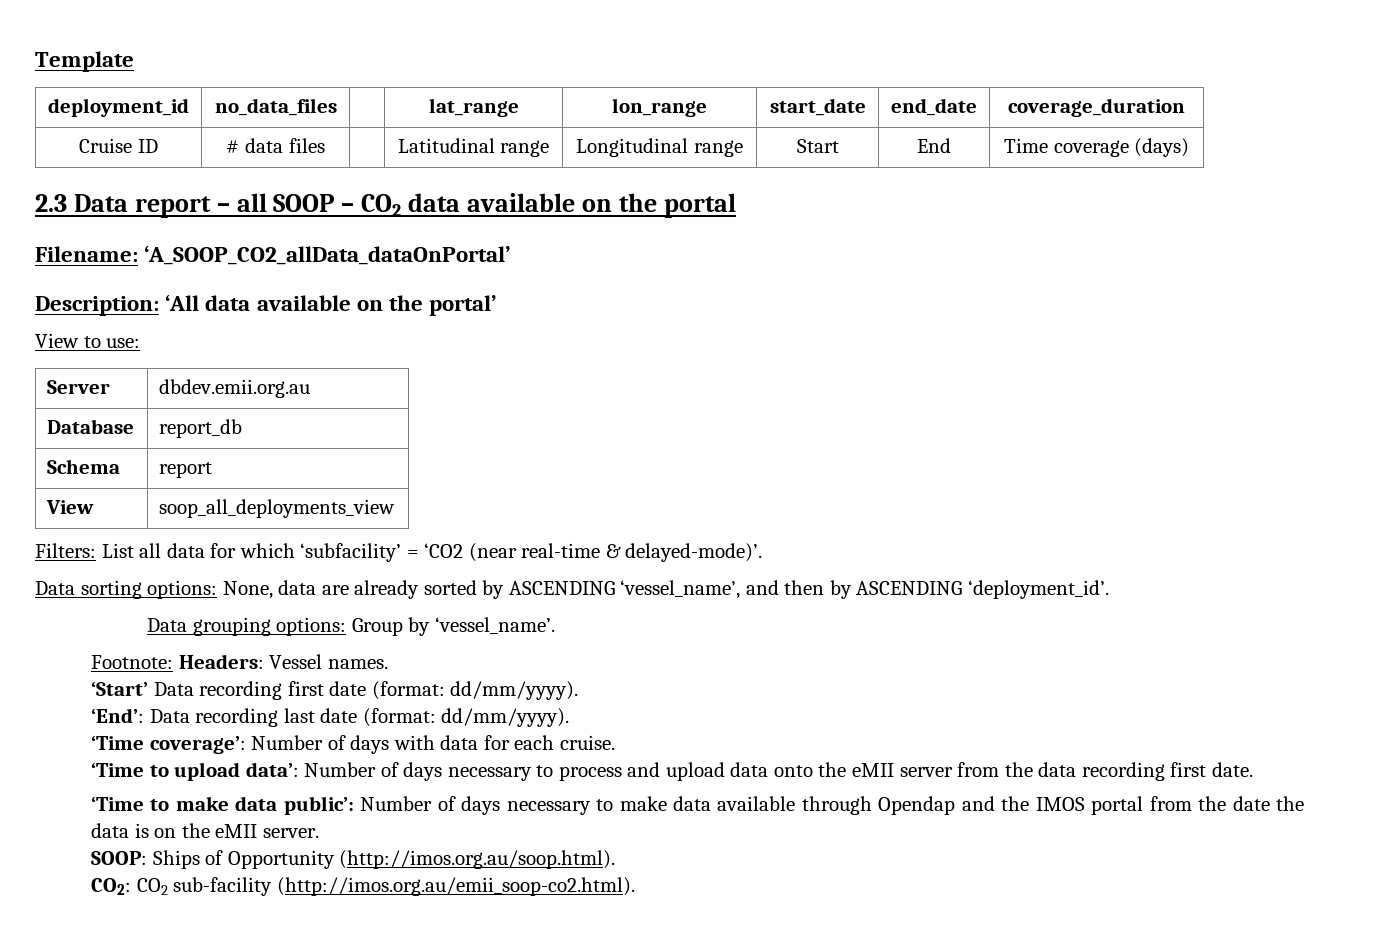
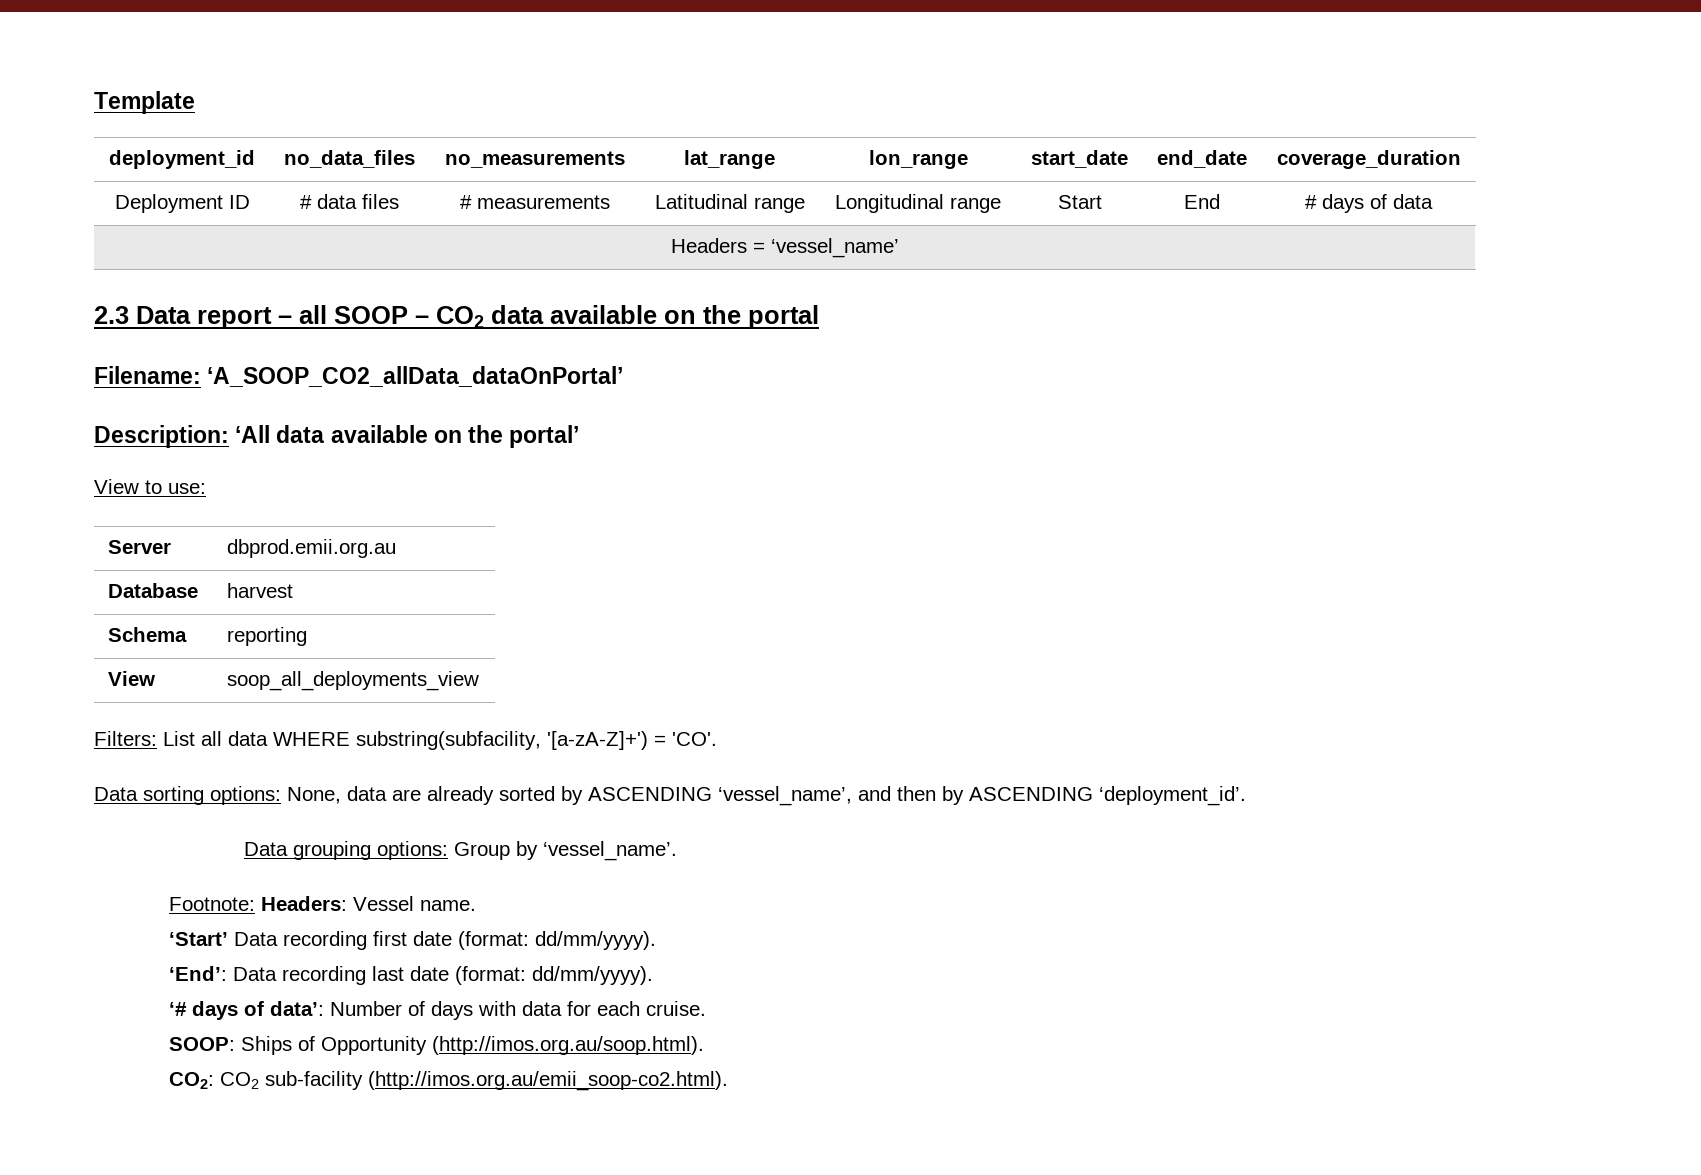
- deployment_id | no_data_files | | lat_range | lon_range | start_date | end_date | coverage_duration
+ deployment_id | no_data_files | no_measurements | lat_range | lon_range | start_date | end_date | coverage_duration
- Cruise ID | # data files | | Latitudinal range | Longitudinal range | Start | End | Time coverage (days)
+ Deployment ID | # data files | # measurements | Latitudinal range | Longitudinal range | Start | End | # days of data
+ Headers = ‘vessel_name’
- Server | dbdev.emii.org.au
+ Server | dbprod.emii.org.au
- Database | report_db
+ Database | harvest
- Schema | report
+ Schema | reporting
- Filters: List all data for which ‘subfacility’ = ‘CO2 (near real-time & delayed-mode)’.
+ Filters: List all data WHERE substring(subfacility, '[a-zA-Z]+') = 'CO'.
- Footnote: Headers: Vessel names.
+ Footnote: Headers: Vessel name.
- ‘Time coverage’: Number of days with data for each cruise.
+ ‘# days of data’: Number of days with data for each cruise.
- ‘Time to upload data’: Number of days necessary to process and upload data onto the eMII server from the data recording first date.
- ‘Time to make data public’: Number of days necessary to make data available through Opendap and the IMOS portal from the date the data is on the eMII server.

